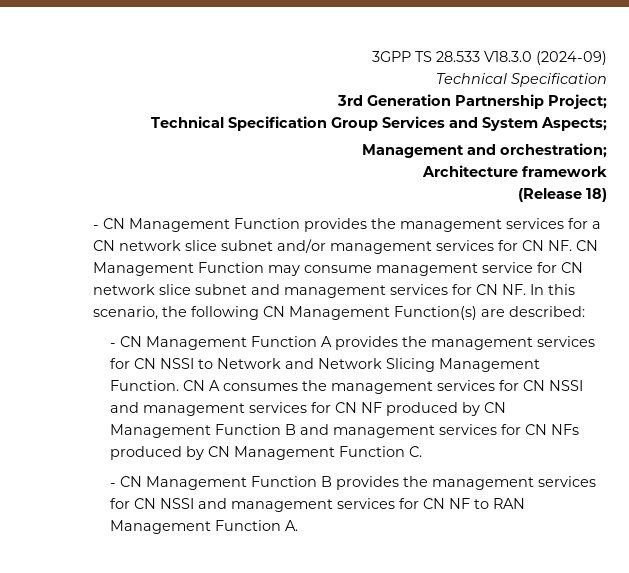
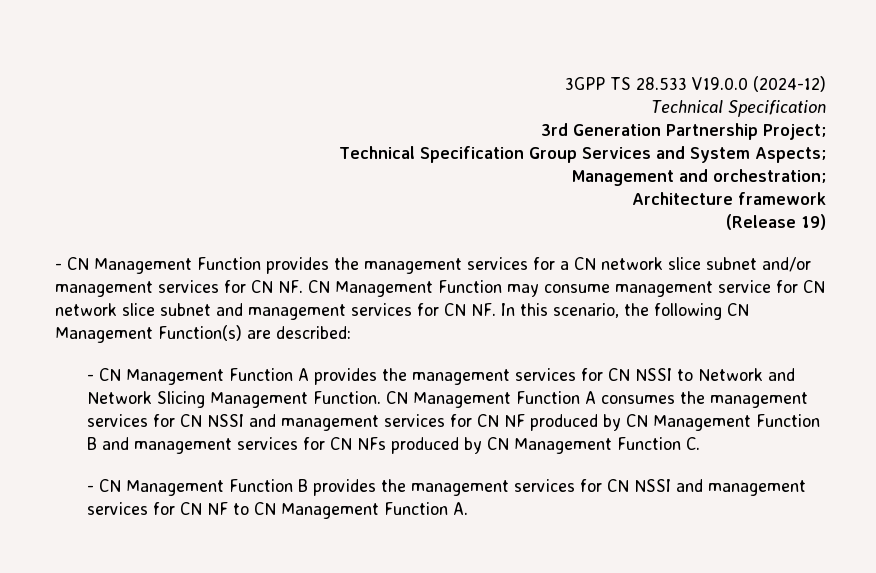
- 3GPP TS 28.533 V18.3.0 (2024-09)
+ 3GPP TS 28.533 V19.0.0 (2024-12)
- (Release 18)
+ (Release 19)
- CN A consumes the management services for CN NSSI and management services for CN NF produced by CN Management Function B and management services for CN NFs produced by CN Management Function C.
+ CN Management Function A consumes the management services for CN NSSI and management services for CN NF produced by CN Management Function B and management services for CN NFs produced by CN Management Function C.
- - CN Management Function B provides the management services for CN NSSI and management services for CN NF to RAN Management Function A.
+ - CN Management Function B provides the management services for CN NSSI and management services for CN NF to CN Management Function A.

